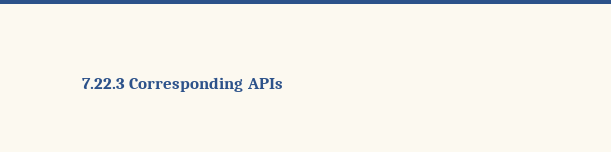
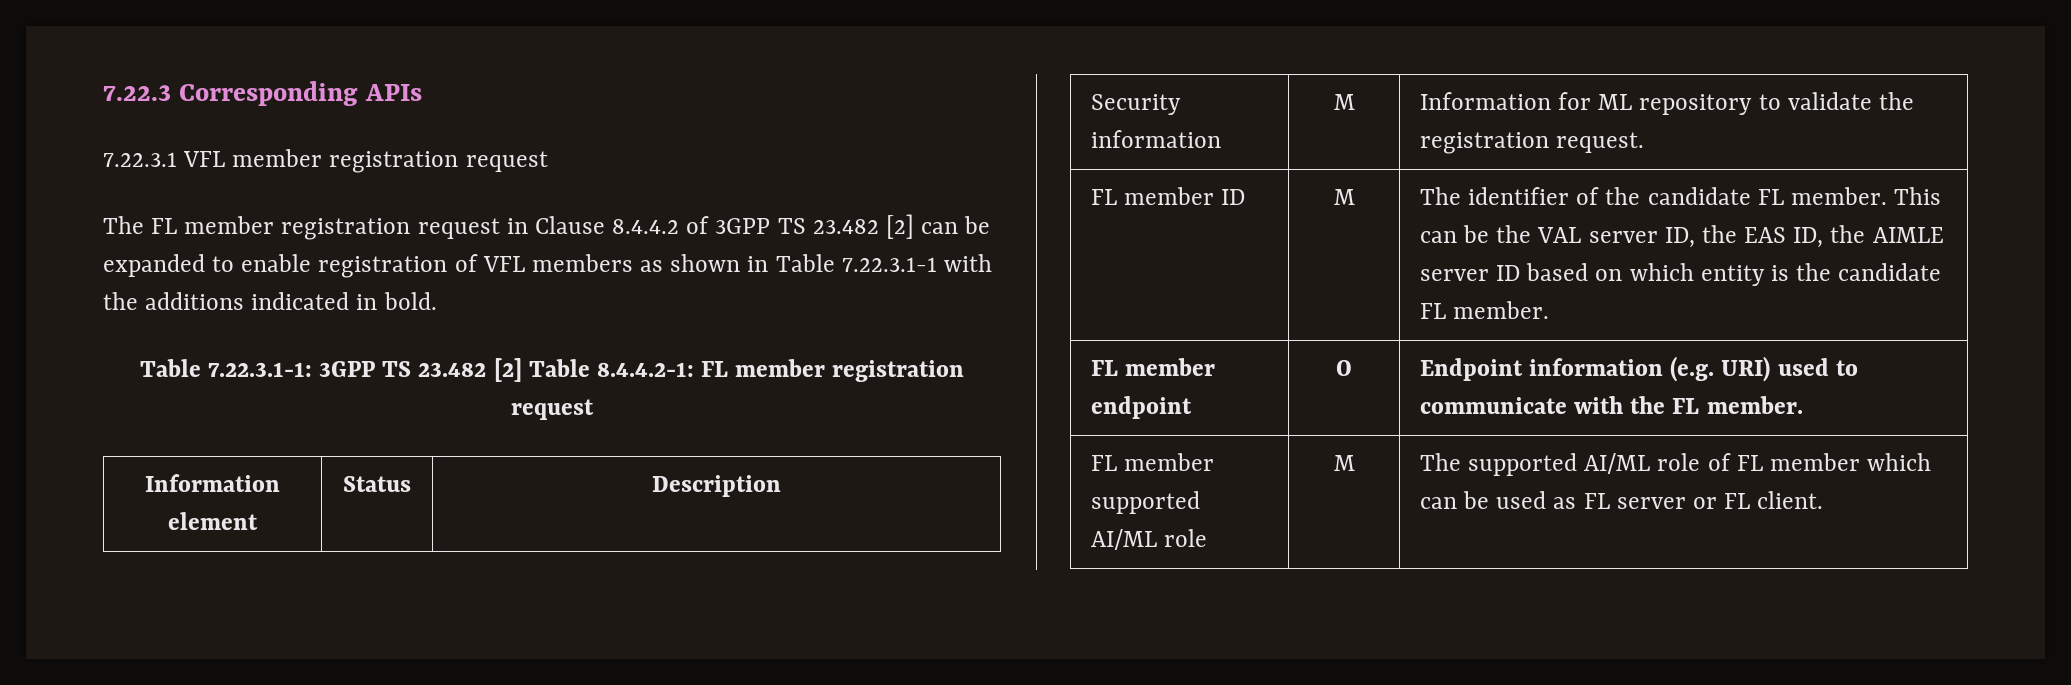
+ 7.22.3.1 VFL member registration request
+ The FL member registration request in Clause 8.4.4.2 of 3GPP TS 23.482 [2] can be expanded to enable registration of VFL members as shown in Table 7.22.3.1-1 with the additions indicated in bold.
+ Table 7.22.3.1-1: 3GPP TS 23.482 [2] Table 8.4.4.2-1: FL member registration request
+ Information element | Status | Description
+ Security information | M | Information for ML repository to validate the registration request.
+ FL member ID | M | The identifier of the candidate FL member. This can be the VAL server ID, the EAS ID, the AIMLE server ID based on which entity is the candidate FL member.
+ FL member endpoint | O | Endpoint information (e.g. URI) used to communicate with the FL member.
+ FL member supported AI/ML role | M | The supported AI/ML role of FL member which can be used as FL server or FL client.

